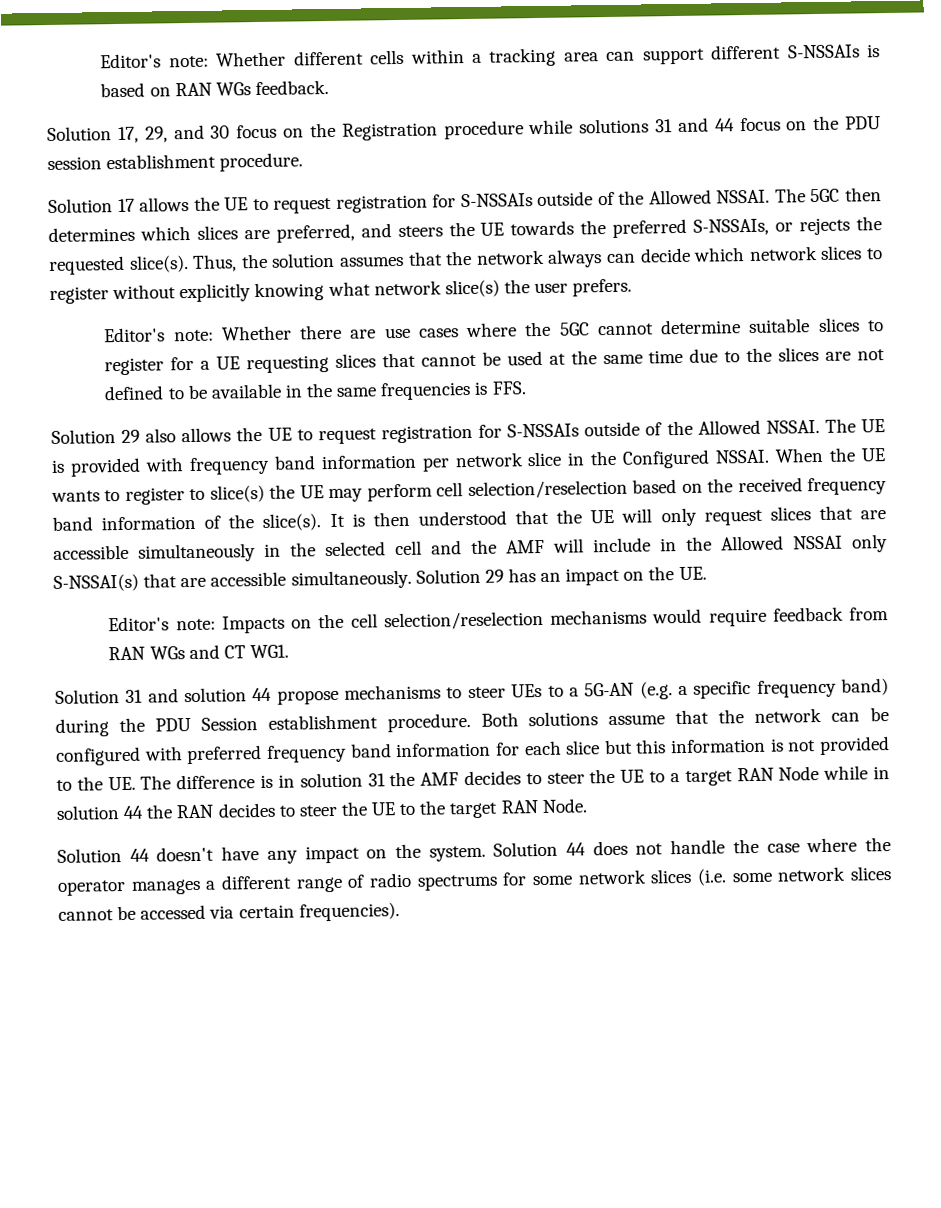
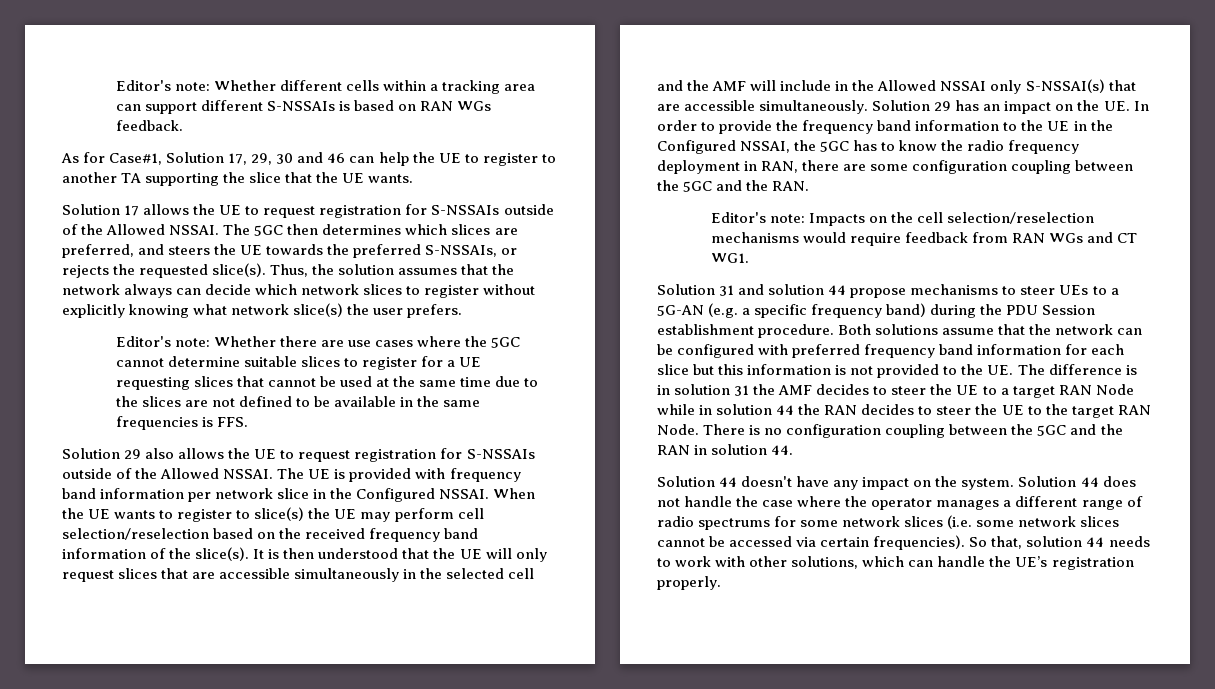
- Solution 17, 29, and 30 focus on the Registration procedure while solutions 31 and 44 focus on the PDU session establishment procedure.
+ As for Case#1, Solution 17, 29, 30 and 46 can help the UE to register to another TA supporting the slice that the UE wants.
- Solution 29 has an impact on the UE.
+ Solution 29 has an impact on the UE. In order to provide the frequency band information to the UE in the Configured NSSAI, the 5GC has to know the radio frequency deployment in RAN, there are some configuration coupling between the 5GC and the RAN.
+ There is no configuration coupling between the 5GC and the RAN in solution 44.
+ So that, solution 44 needs to work with other solutions, which can handle the UE’s registration properly.

